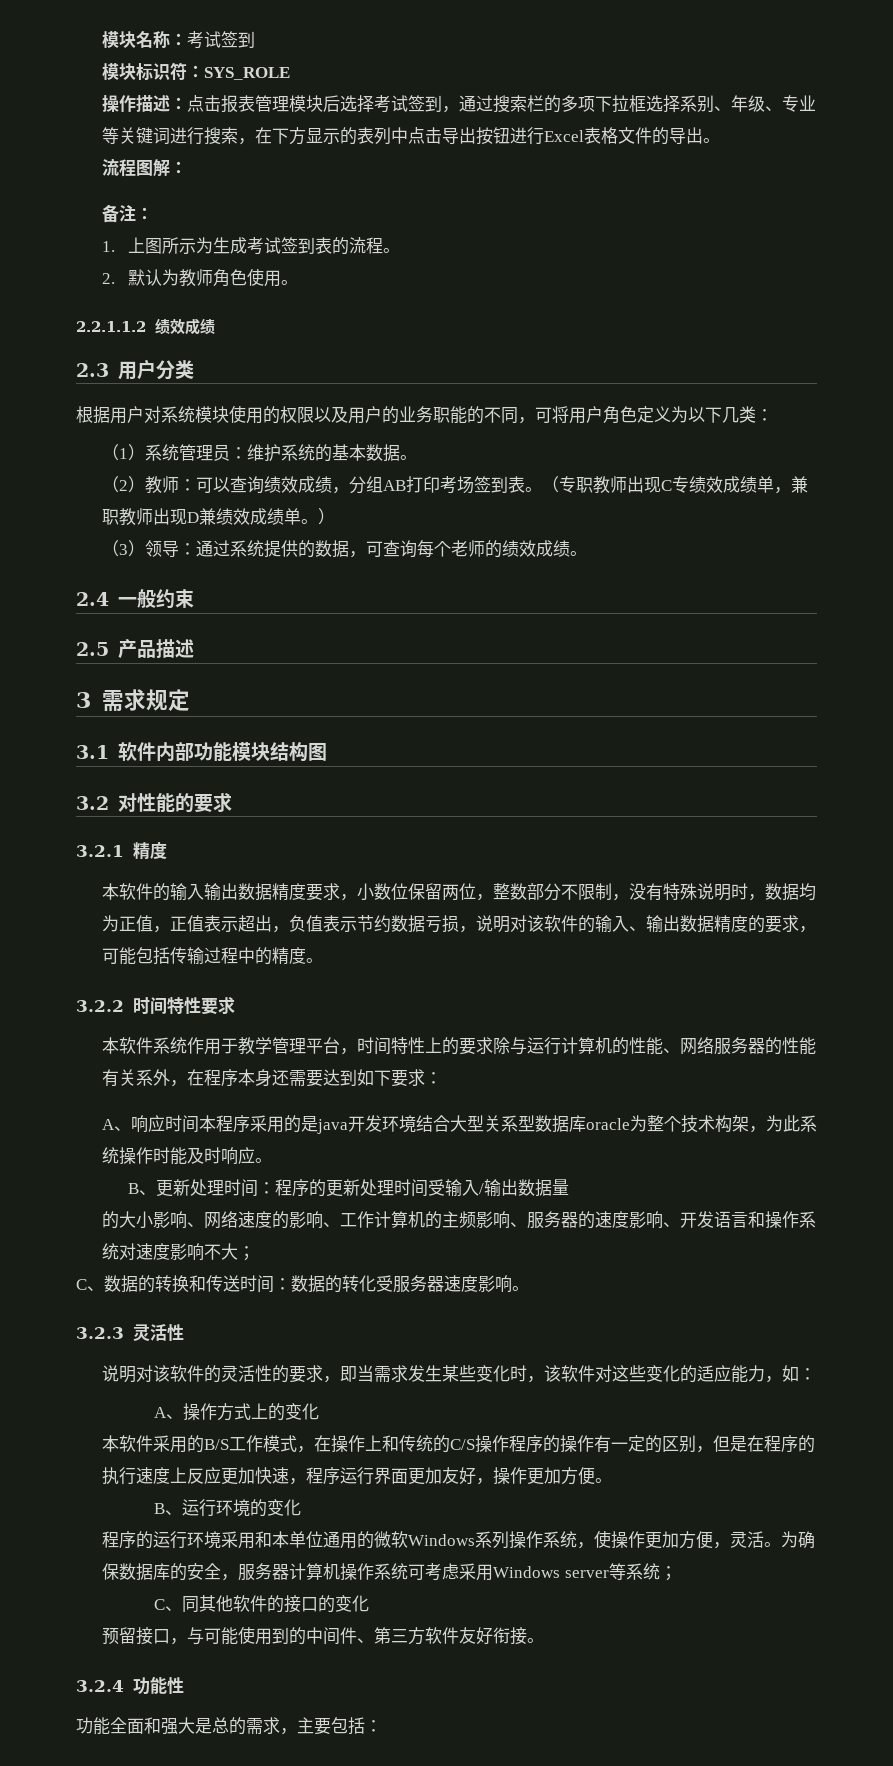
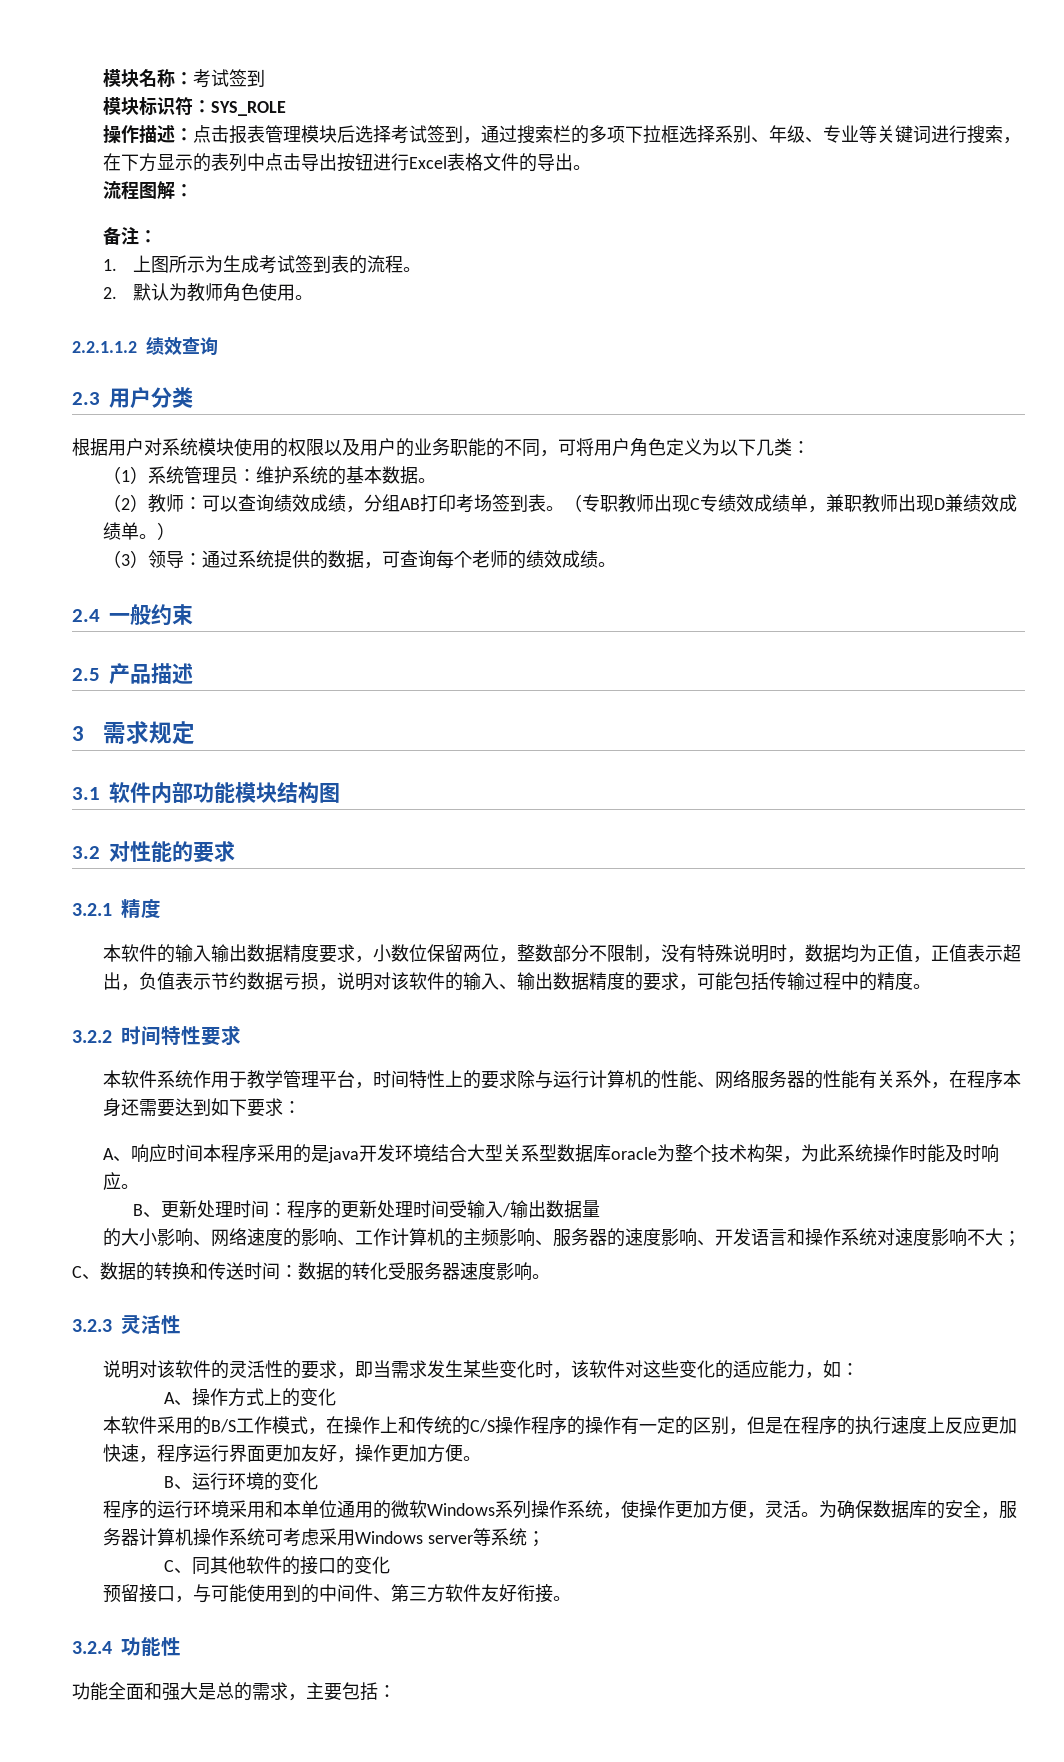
- 2.2.1.1.2绩效成绩
+ 2.2.1.1.2绩效查询

